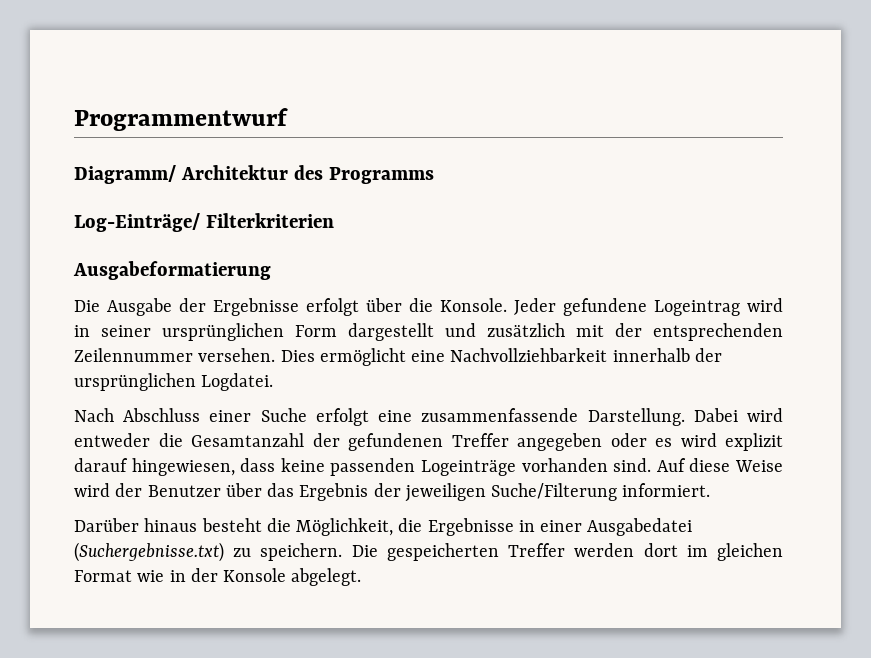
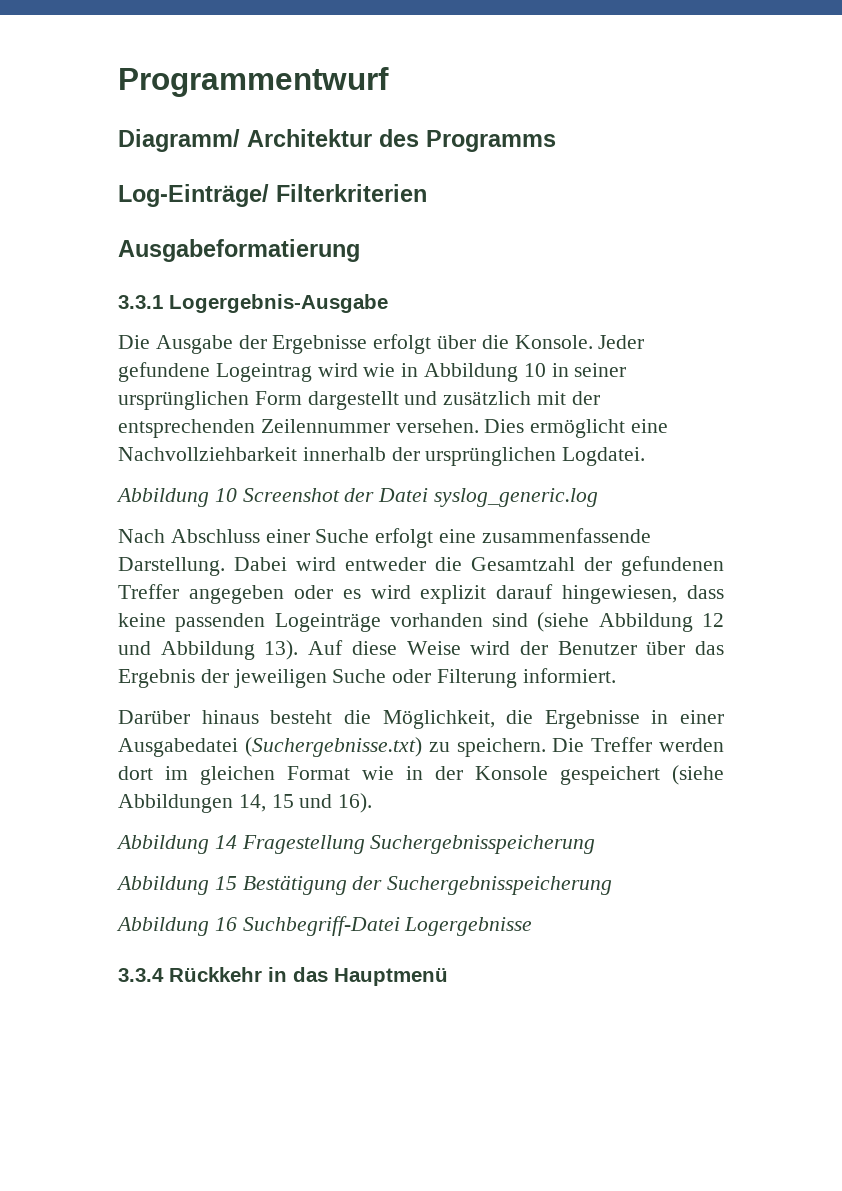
+ 3.3.1 Logergebnis-Ausgabe
- Jeder gefundene Logeintrag wird in seiner ursprünglichen Form dargestellt und zusätzlich mit der entsprechenden Zeilennummer versehen.
+ Jeder gefundene Logeintrag wird wie in Abbildung 10 in seiner ursprünglichen Form dargestellt und zusätzlich mit der entsprechenden Zeilennummer versehen.
+ Abbildung 10 Screenshot der Datei syslog_generic.log
- Dabei wird entweder die Gesamtanzahl der gefundenen Treffer angegeben oder es wird explizit darauf hingewiesen, dass keine passenden Logeinträge vorhanden sind.
+ Dabei wird entweder die Gesamtzahl der gefundenen Treffer angegeben oder es wird explizit darauf hingewiesen, dass keine passenden Logeinträge vorhanden sind (siehe Abbildung 12 und Abbildung 13).
- Auf diese Weise wird der Benutzer über das Ergebnis der jeweiligen Suche/Filterung informiert.
+ Auf diese Weise wird der Benutzer über das Ergebnis der jeweiligen Suche oder Filterung informiert.
- Die gespeicherten Treffer werden dort im gleichen Format wie in der Konsole abgelegt.
+ Die Treffer werden dort im gleichen Format wie in der Konsole gespeichert (siehe Abbildungen 14, 15 und 16).
+ Abbildung 14 Fragestellung Suchergebnisspeicherung
+ Abbildung 15 Bestätigung der Suchergebnisspeicherung
+ Abbildung 16 Suchbegriff-Datei Logergebnisse
+ 3.3.4 Rückkehr in das Hauptmenü

